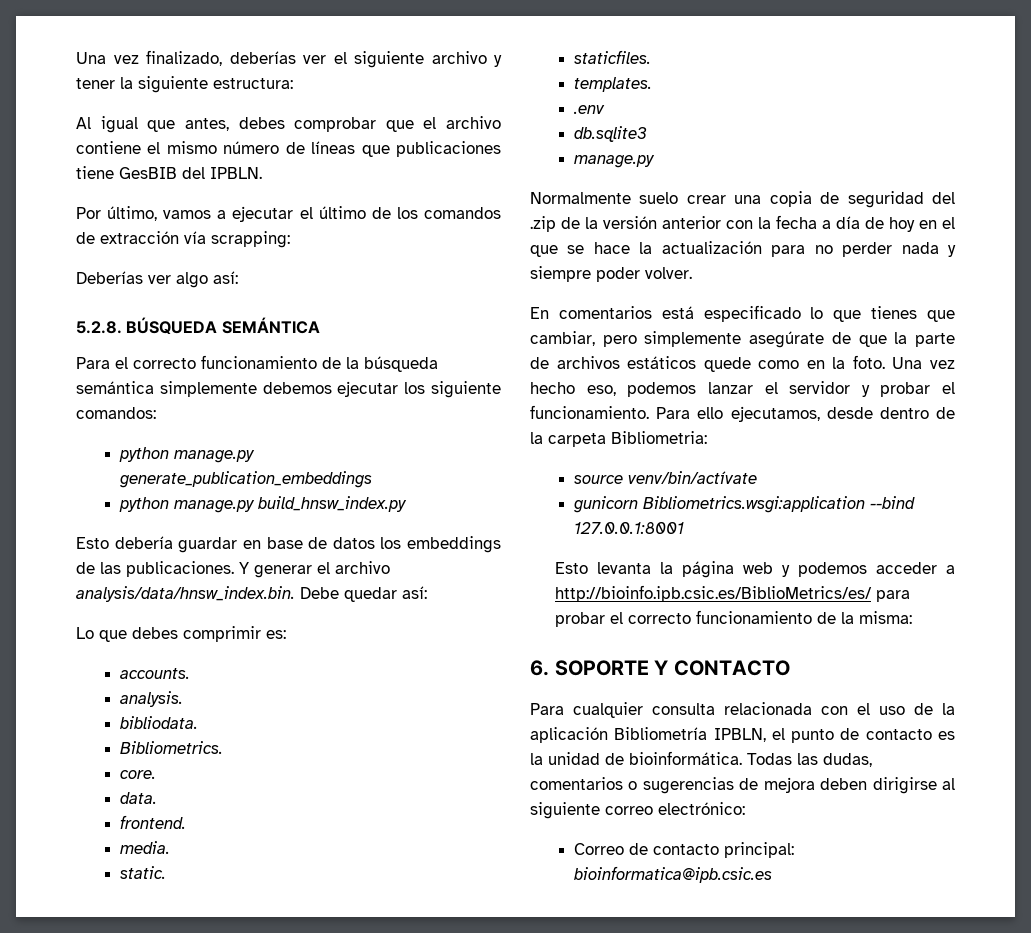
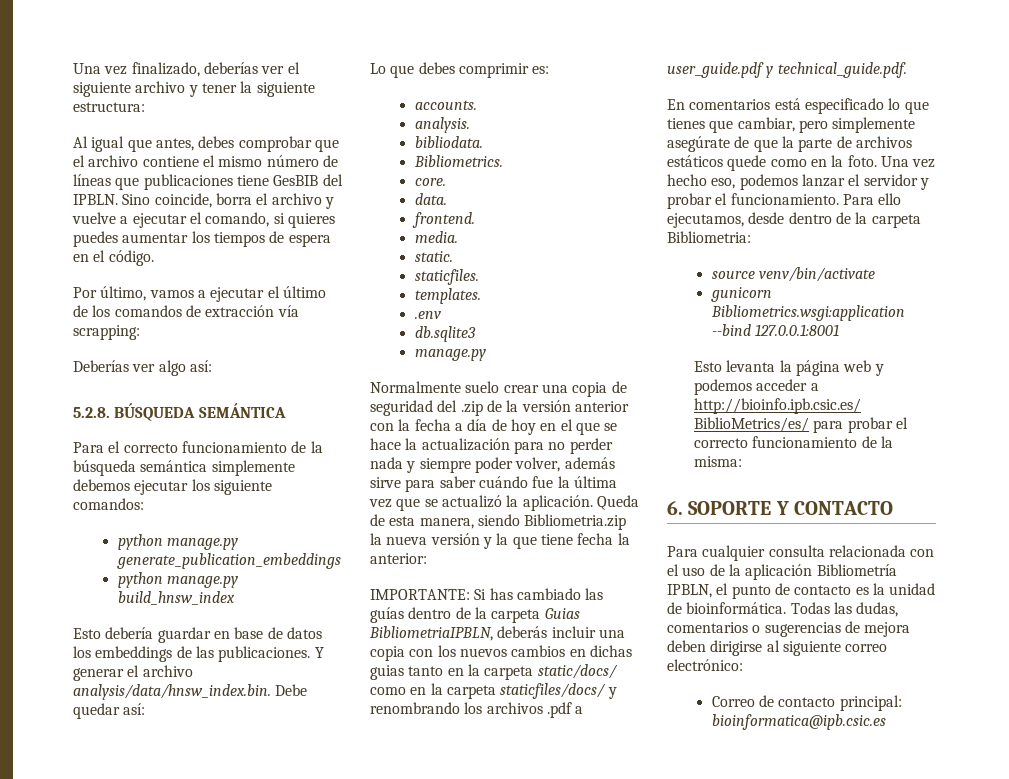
+ Sino coincide, borra el archivo y vuelve a ejecutar el comando, si quieres puedes aumentar los tiempos de espera en el código.
- python manage.py build_hnsw_index.py
+ python manage.py build_hnsw_index
- Normalmente suelo crear una copia de seguridad del .zip de la versión anterior con la fecha a día de hoy en el que se hace la actualización para no perder nada y siempre poder volver.
+ Normalmente suelo crear una copia de seguridad del .zip de la versión anterior con la fecha a día de hoy en el que se hace la actualización para no perder nada y siempre poder volver, además sirve para saber cuándo fue la última vez que se actualizó la aplicación. Queda de esta manera, siendo Bibliometria.zip la nueva versión y la que tiene fecha la anterior:
+ IMPORTANTE: Si has cambiado las guías dentro de la carpeta Guias BibliometriaIPBLN, deberás incluir una copia con los nuevos cambios en dichas guias tanto en la carpeta static/docs/ como en la carpeta staticfiles/docs/ y renombrando los archivos .pdf a user_guide.pdf y technical_guide.pdf.
- source venv/bin/actívate
+ source venv/bin/activate

